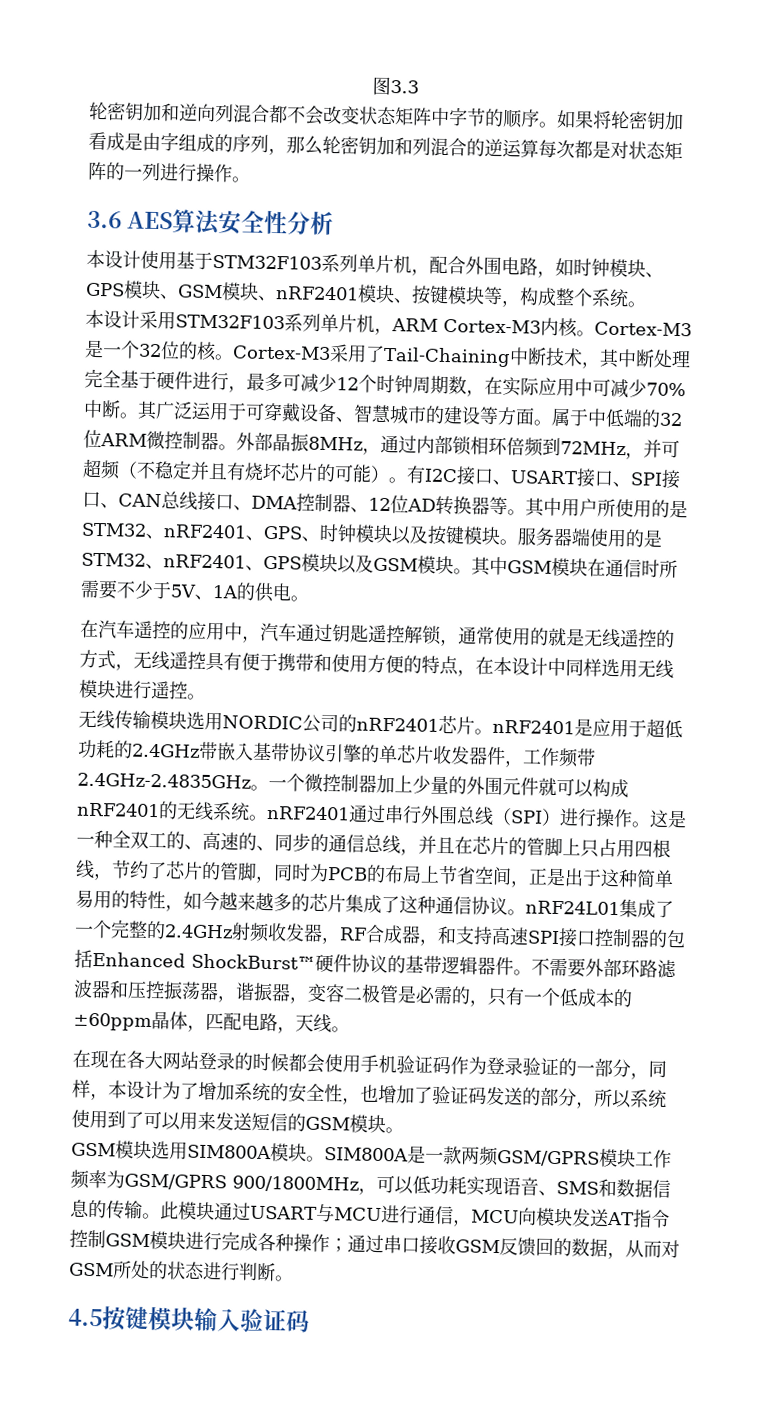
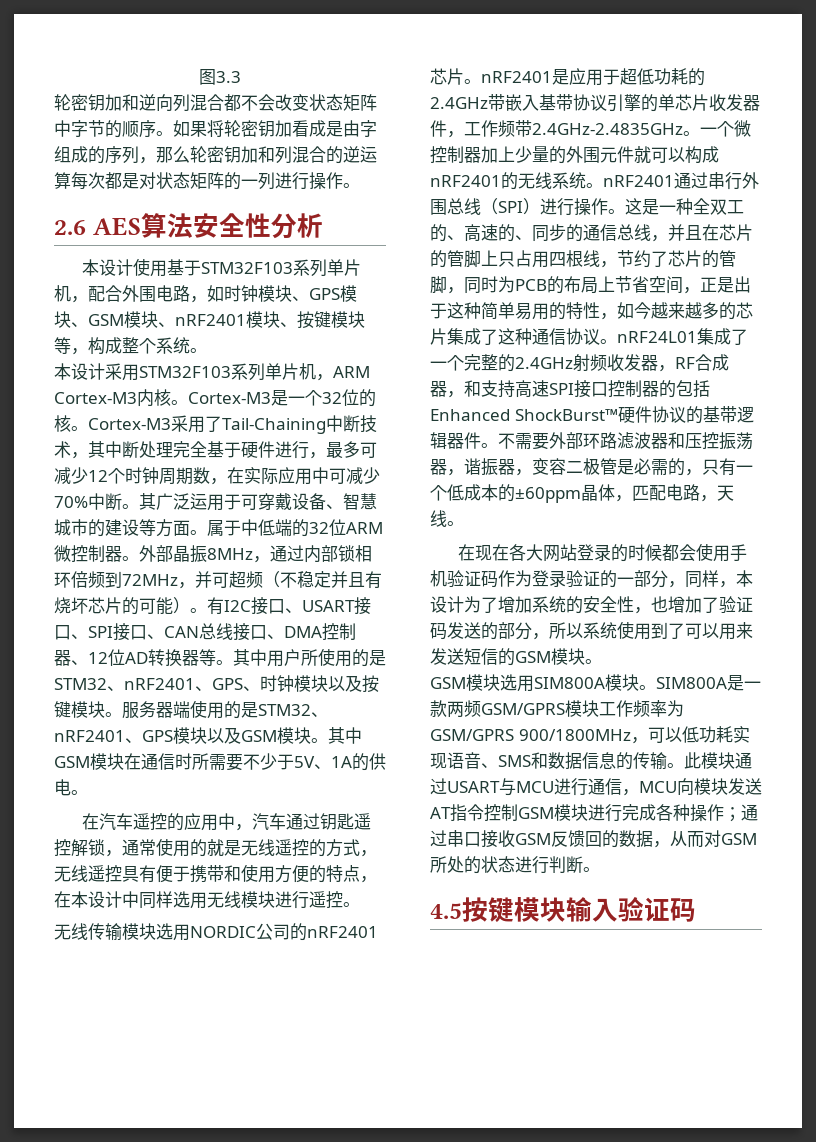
- 3.6 AES算法安全性分析
+ 2.6 AES算法安全性分析

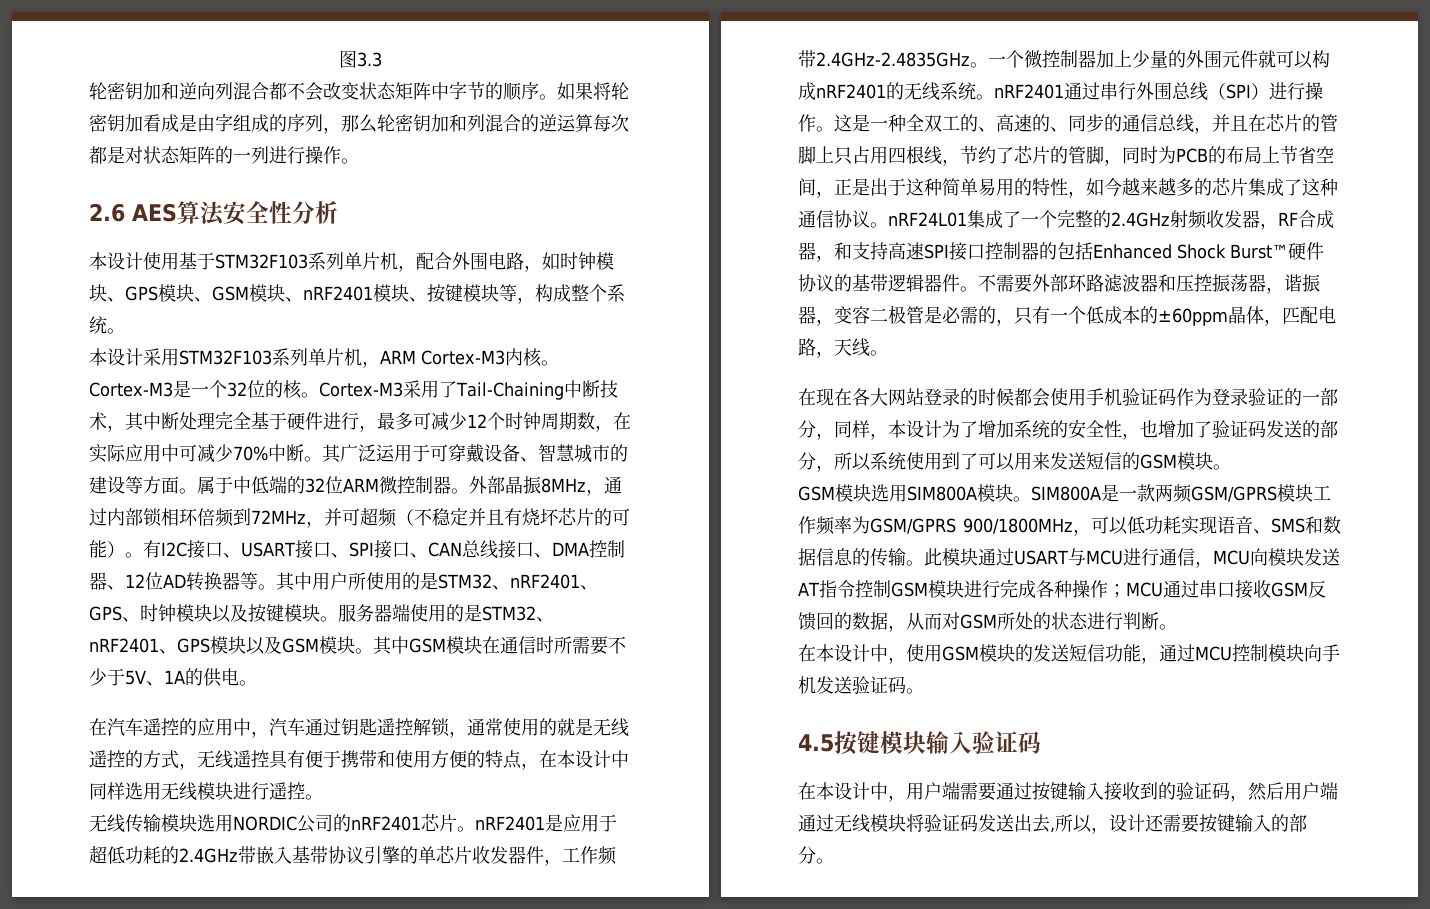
- 这是一种全双工的、高速的、同步的通信总线，并且在芯片的管脚上只占用四根线，节约了芯片的管脚，同时为PCB的布局上节省空间，正是出于这种简单易用的特性，如今越来越多的芯片集成了这种通信协议。nRF24L01集成了一个完整的2.4GHz射频收发器，RF合成器，和支持高速SPI接口控制器的包括Enhanced ShockBurst™硬件协议的基带逻辑器件。
+ 这是一种全双工的、高速的、同步的通信总线，并且在芯片的管脚上只占用四根线，节约了芯片的管脚，同时为PCB的布局上节省空间，正是出于这种简单易用的特性，如今越来越多的芯片集成了这种通信协议。nRF24L01集成了一个完整的2.4GHz射频收发器，RF合成器，和支持高速SPI接口控制器的包括Enhanced Shock Burst™硬件协议的基带逻辑器件。
- 此模块通过USART与MCU进行通信，MCU向模块发送AT指令控制GSM模块进行完成各种操作；通过串口接收GSM反馈回的数据，从而对GSM所处的状态进行判断。
+ 此模块通过USART与MCU进行通信，MCU向模块发送AT指令控制GSM模块进行完成各种操作；MCU通过串口接收GSM反馈回的数据，从而对GSM所处的状态进行判断。
+ 在本设计中，使用GSM模块的发送短信功能，通过MCU控制模块向手机发送验证码。
+ 在本设计中，用户端需要通过按键输入接收到的验证码，然后用户端通过无线模块将验证码发送出去,所以，设计还需要按键输入的部分。

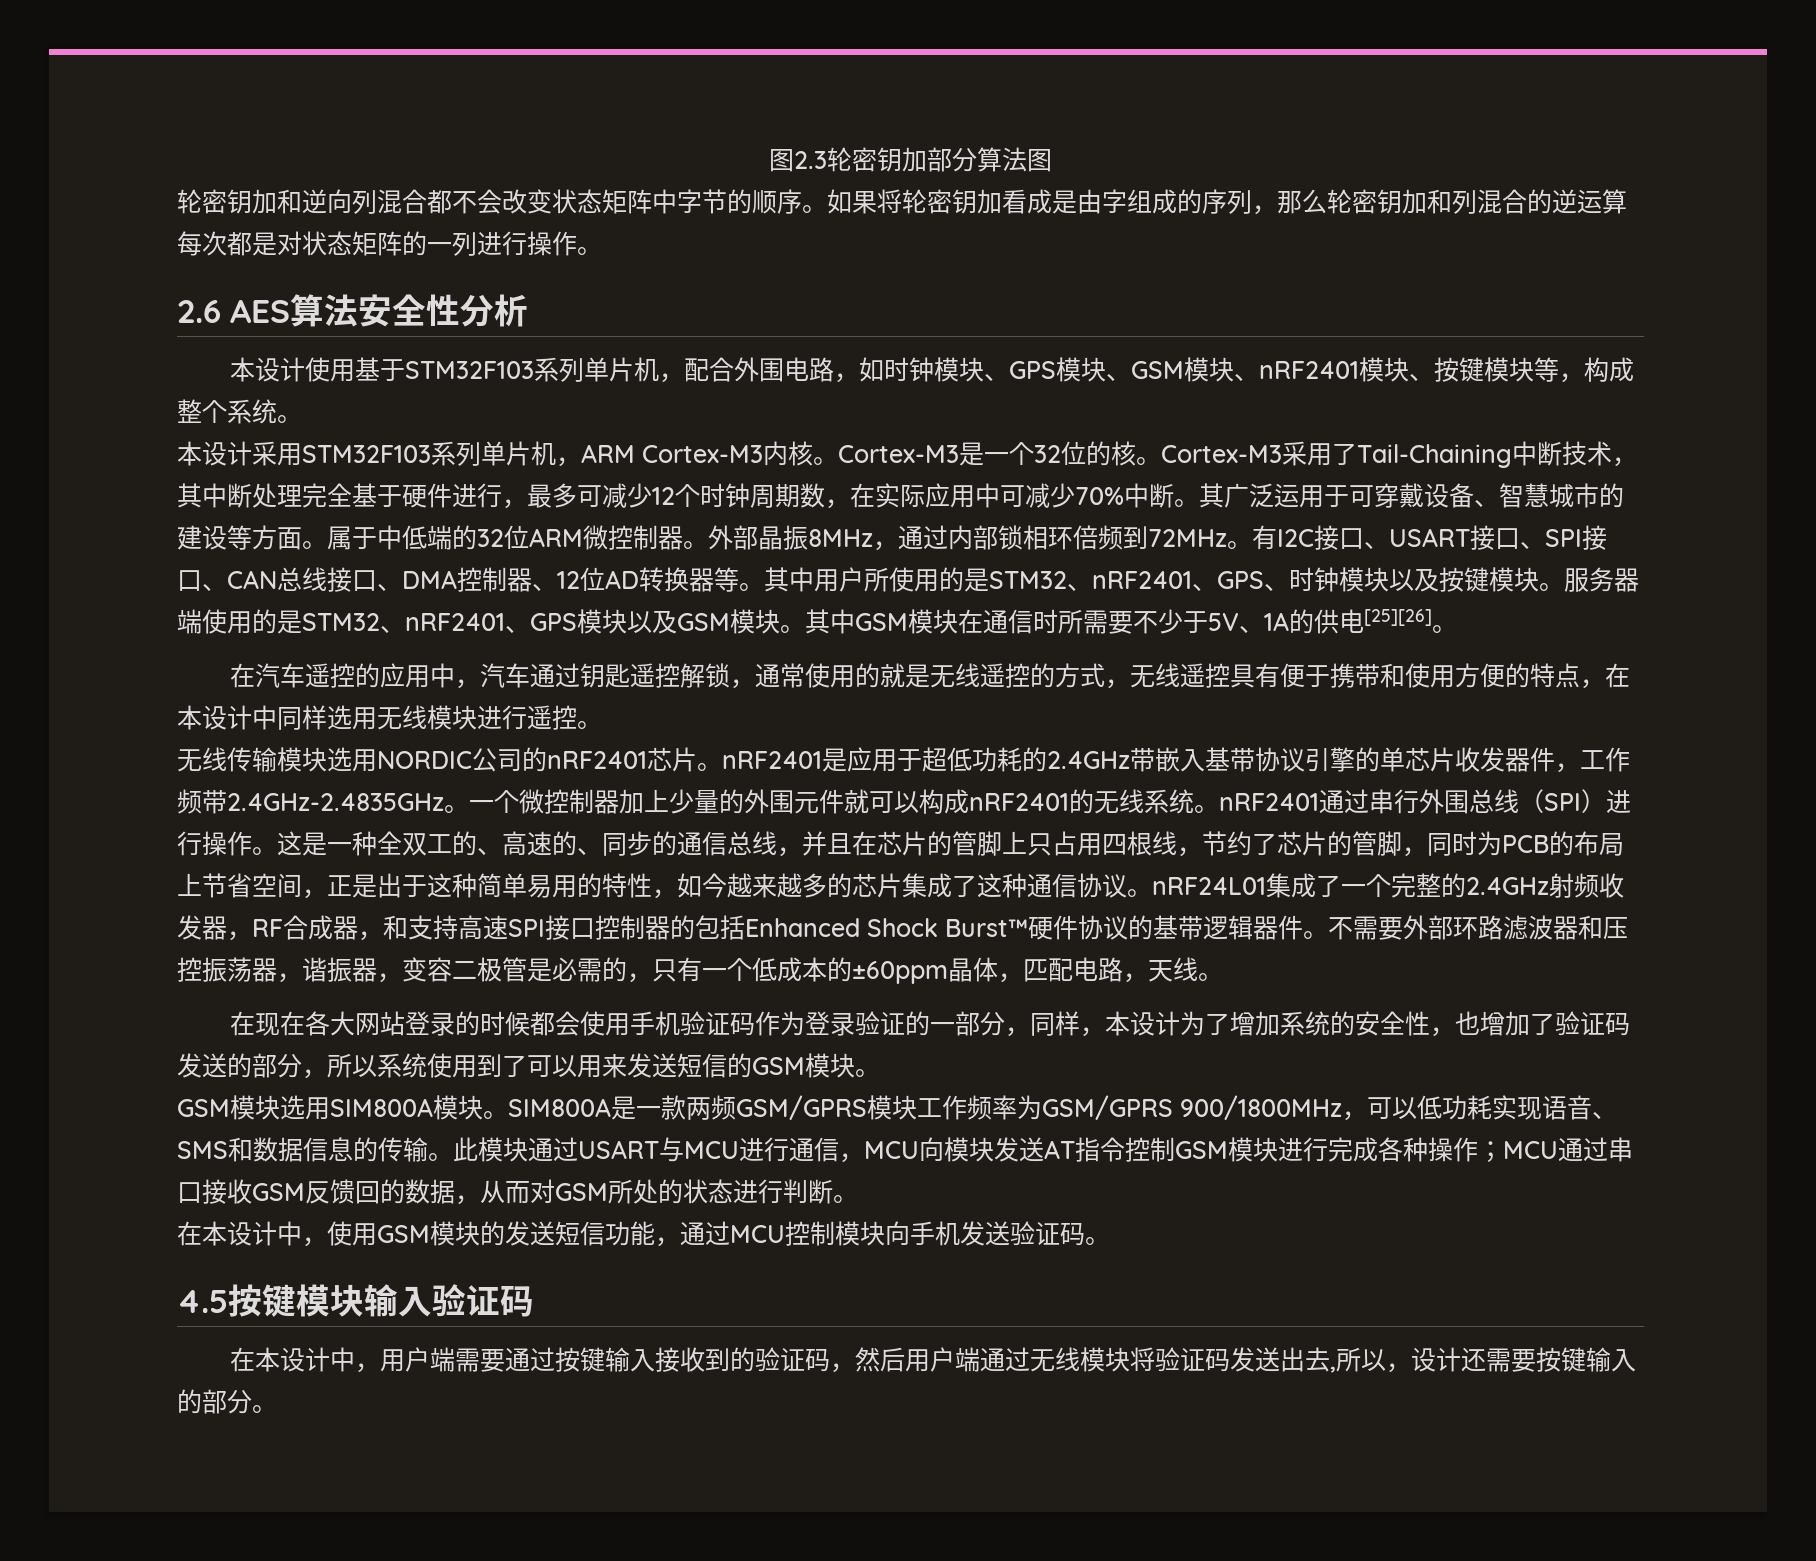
- 图3.3
+ 图2.3轮密钥加部分算法图
- 外部晶振8MHz，通过内部锁相环倍频到72MHz，并可超频（不稳定并且有烧坏芯片的可能）。
+ 外部晶振8MHz，通过内部锁相环倍频到72MHz。
- 其中GSM模块在通信时所需要不少于5V、1A的供电。
+ 其中GSM模块在通信时所需要不少于5V、1A的供电[25][26]。

